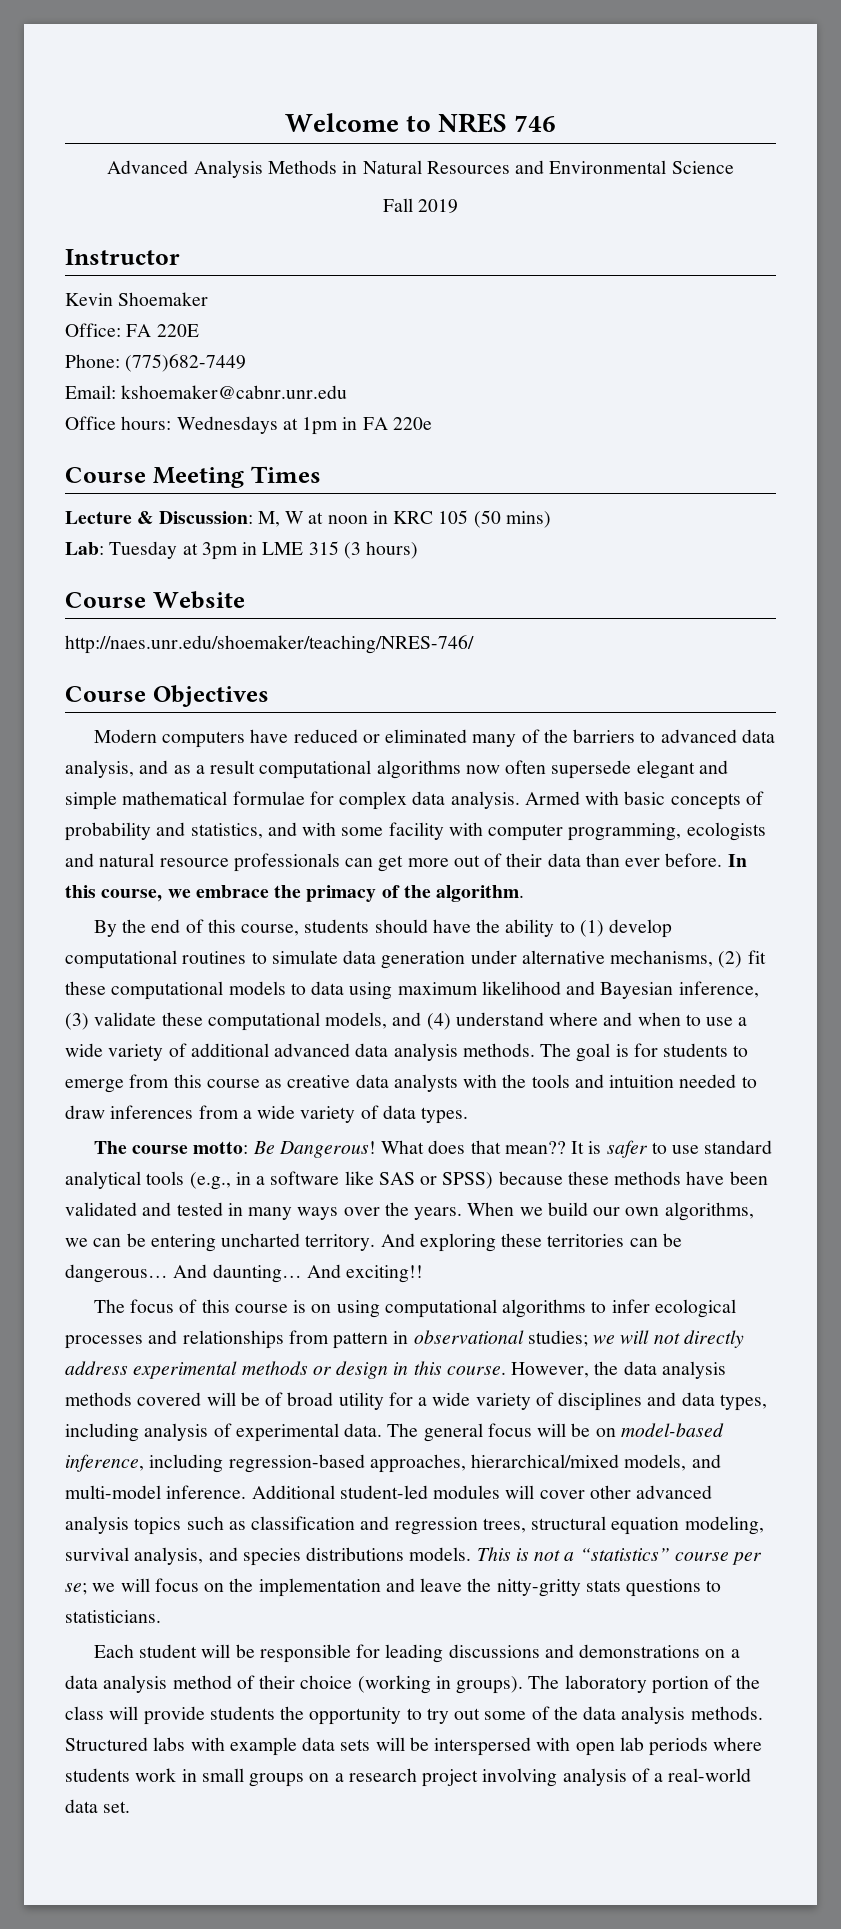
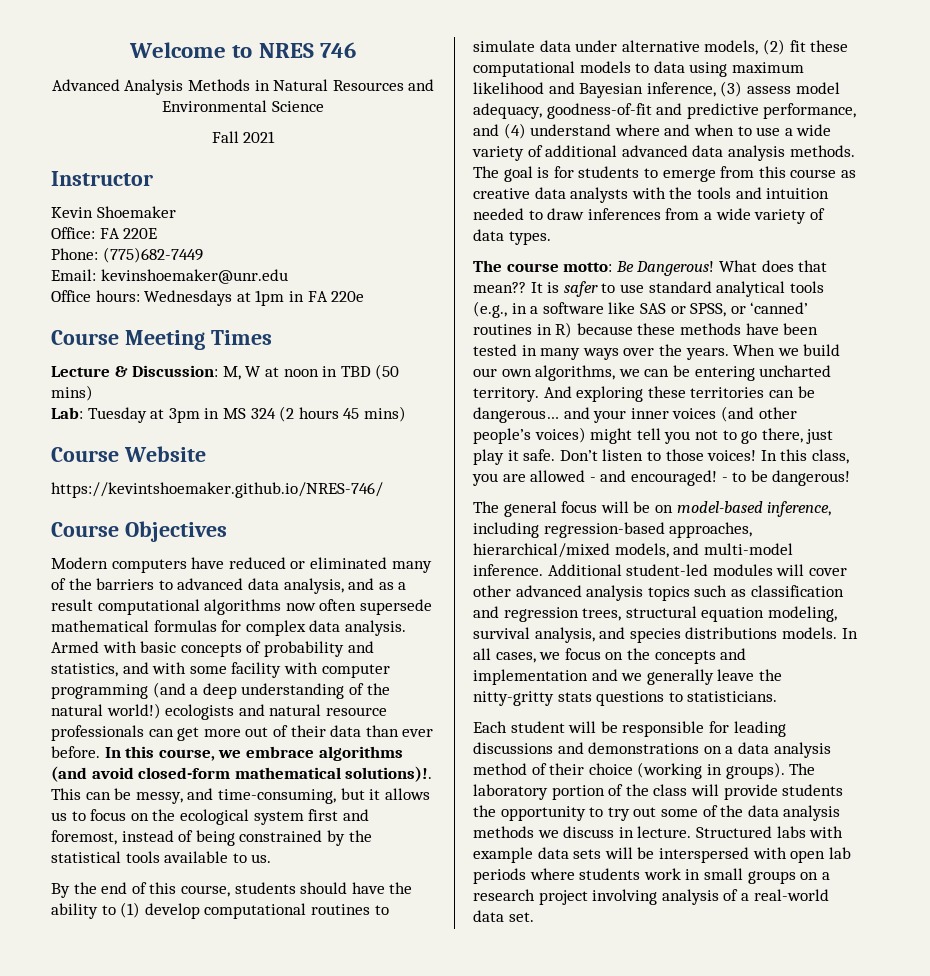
- Fall 2019
+ Fall 2021
- Email: kshoemaker@cabnr.unr.edu
+ Email: kevinshoemaker@unr.edu
- Lecture & Discussion: M, W at noon in KRC 105 (50 mins)
+ Lecture & Discussion: M, W at noon in TBD (50 mins)
- Lab: Tuesday at 3pm in LME 315 (3 hours)
+ Lab: Tuesday at 3pm in MS 324 (2 hours 45 mins)
- http://naes.unr.edu/shoemaker/teaching/NRES-746/
+ https://kevintshoemaker.github.io/NRES-746/
- Modern computers have reduced or eliminated many of the barriers to advanced data analysis, and as a result computational algorithms now often supersede elegant and simple mathematical formulae for complex data analysis.
+ Modern computers have reduced or eliminated many of the barriers to advanced data analysis, and as a result computational algorithms now often supersede mathematical formulas for complex data analysis.
- Armed with basic concepts of probability and statistics, and with some facility with computer programming, ecologists and natural resource professionals can get more out of their data than ever before.
+ Armed with basic concepts of probability and statistics, and with some facility with computer programming (and a deep understanding of the natural world!) ecologists and natural resource professionals can get more out of their data than ever before.
- In this course, we embrace the primacy of the algorithm.
+ In this course, we embrace algorithms (and avoid closed-form mathematical solutions)!. This can be messy, and time-consuming, but it allows us to focus on the ecological system first and foremost, instead of being constrained by the statistical tools available to us.
- By the end of this course, students should have the ability to (1) develop computational routines to simulate data generation under alternative mechanisms, (2) fit these computational models to data using maximum likelihood and Bayesian inference, (3) validate these computational models, and (4) understand where and when to use a wide variety of additional advanced data analysis methods.
+ By the end of this course, students should have the ability to (1) develop computational routines to simulate data under alternative models, (2) fit these computational models to data using maximum likelihood and Bayesian inference, (3) assess model adequacy, goodness-of-fit and predictive performance, and (4) understand where and when to use a wide variety of additional advanced data analysis methods.
- It is safer to use standard analytical tools (e.g., in a software like SAS or SPSS) because these methods have been validated and tested in many ways over the years.
+ It is safer to use standard analytical tools (e.g., in a software like SAS or SPSS, or ‘canned’ routines in R) because these methods have been tested in many ways over the years.
- And exploring these territories can be dangerous… And daunting… And exciting!!
- The focus of this course is on using computational algorithms to infer ecological processes and relationships from pattern in observational studies; we will not directly address experimental methods or design in this course. However, the data analysis methods covered will be of broad utility for a wide variety of disciplines and data types, including analysis of experimental data. The general focus will be on model-based inference, including regression-based approaches, hierarchical/mixed models, and multi-model inference.
+ And exploring these territories can be dangerous… and your inner voices (and other people’s voices) might tell you not to go there, just play it safe. Don’t listen to those voices! In this class, you are allowed - and encouraged! - to be dangerous!
+ The general focus will be on model-based inference, including regression-based approaches, hierarchical/mixed models, and multi-model inference.
- This is not a “statistics” course per se; we will focus on the implementation and leave the nitty-gritty stats questions to statisticians.
+ In all cases, we focus on the concepts and implementation and we generally leave the nitty-gritty stats questions to statisticians.
- The laboratory portion of the class will provide students the opportunity to try out some of the data analysis methods.
+ The laboratory portion of the class will provide students the opportunity to try out some of the data analysis methods we discuss in lecture.

